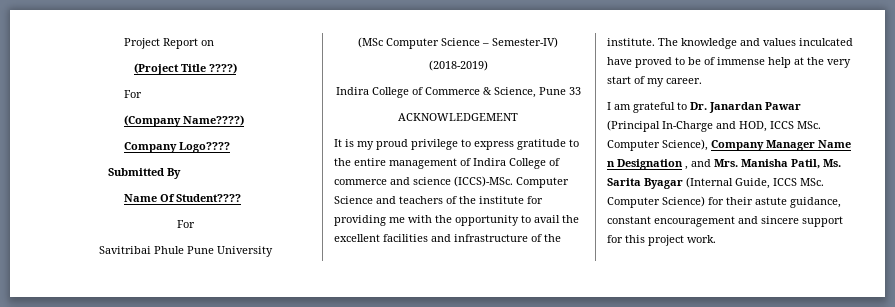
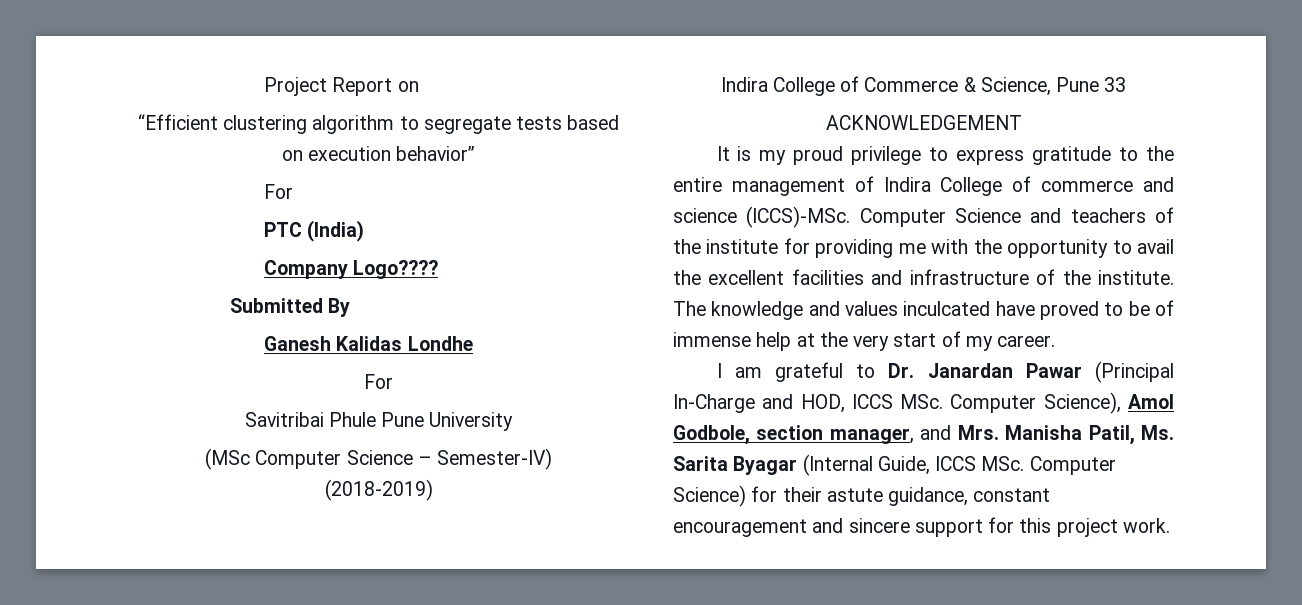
- (Project Title ????)
+ “Efficient clustering algorithm to segregate tests based on execution behavior”
  For
- (Company Name????)
+ PTC (India)
- Name Of Student????
+ Ganesh Kalidas Londhe
- I am grateful to Dr. Janardan Pawar (Principal In-Charge and HOD, ICCS MSc. Computer Science), Company Manager Name n Designation , and Mrs. Manisha Patil, Ms. Sarita Byagar (Internal Guide, ICCS MSc. Computer Science) for their astute guidance, constant encouragement and sincere support for this project work.
+ I am grateful to Dr. Janardan Pawar (Principal In-Charge and HOD, ICCS MSc. Computer Science), Amol Godbole, section manager, and Mrs. Manisha Patil, Ms. Sarita Byagar (Internal Guide, ICCS MSc. Computer Science) for their astute guidance, constant encouragement and sincere support for this project work.

